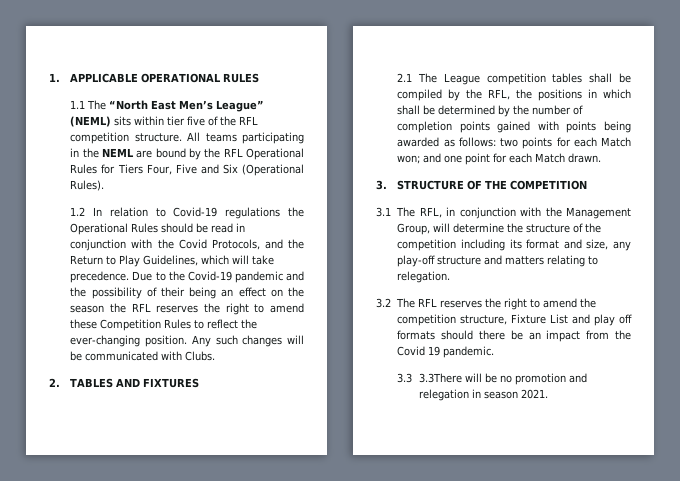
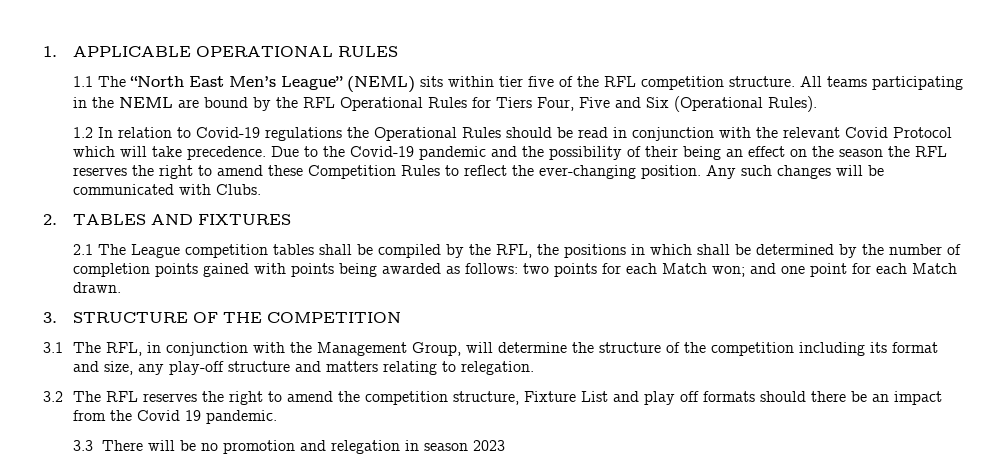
- 1.2 In relation to Covid-19 regulations the Operational Rules should be read in conjunction with the Covid Protocols, and the Return to Play Guidelines, which will take precedence.
+ 1.2 In relation to Covid-19 regulations the Operational Rules should be read in conjunction with the relevant Covid Protocol which will take precedence.
- 3.3 3.3There will be no promotion and relegation in season 2021.
+ 3.3 There will be no promotion and relegation in season 2023

